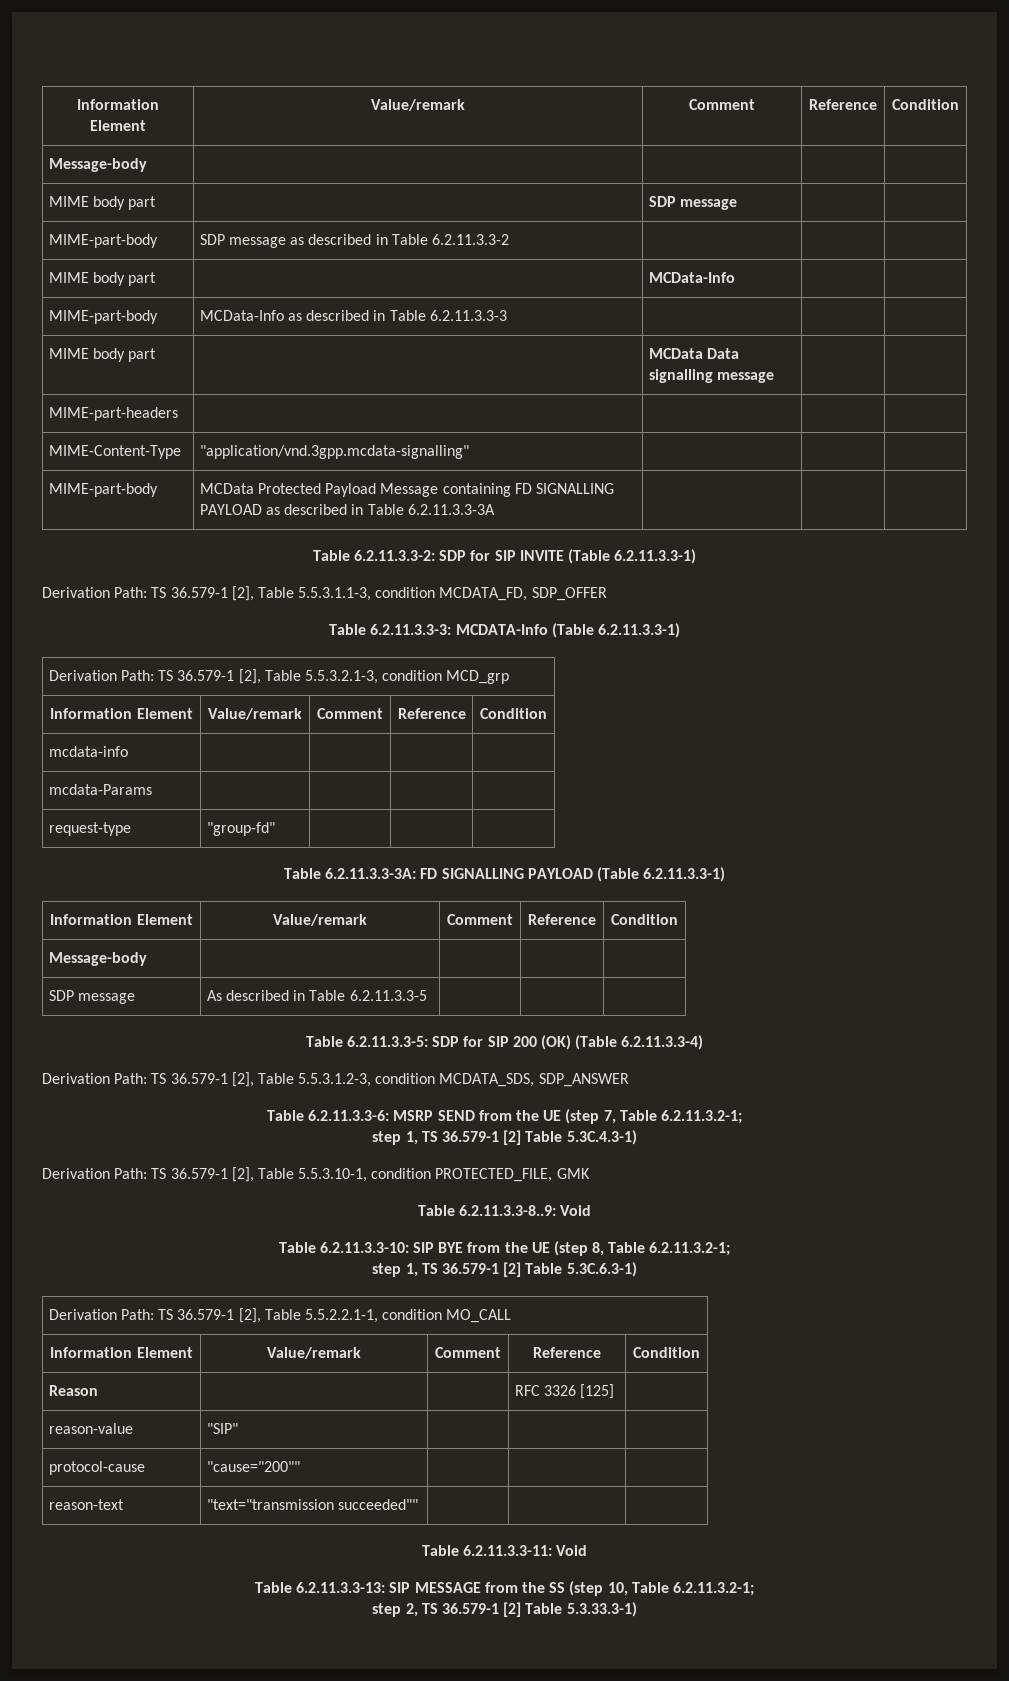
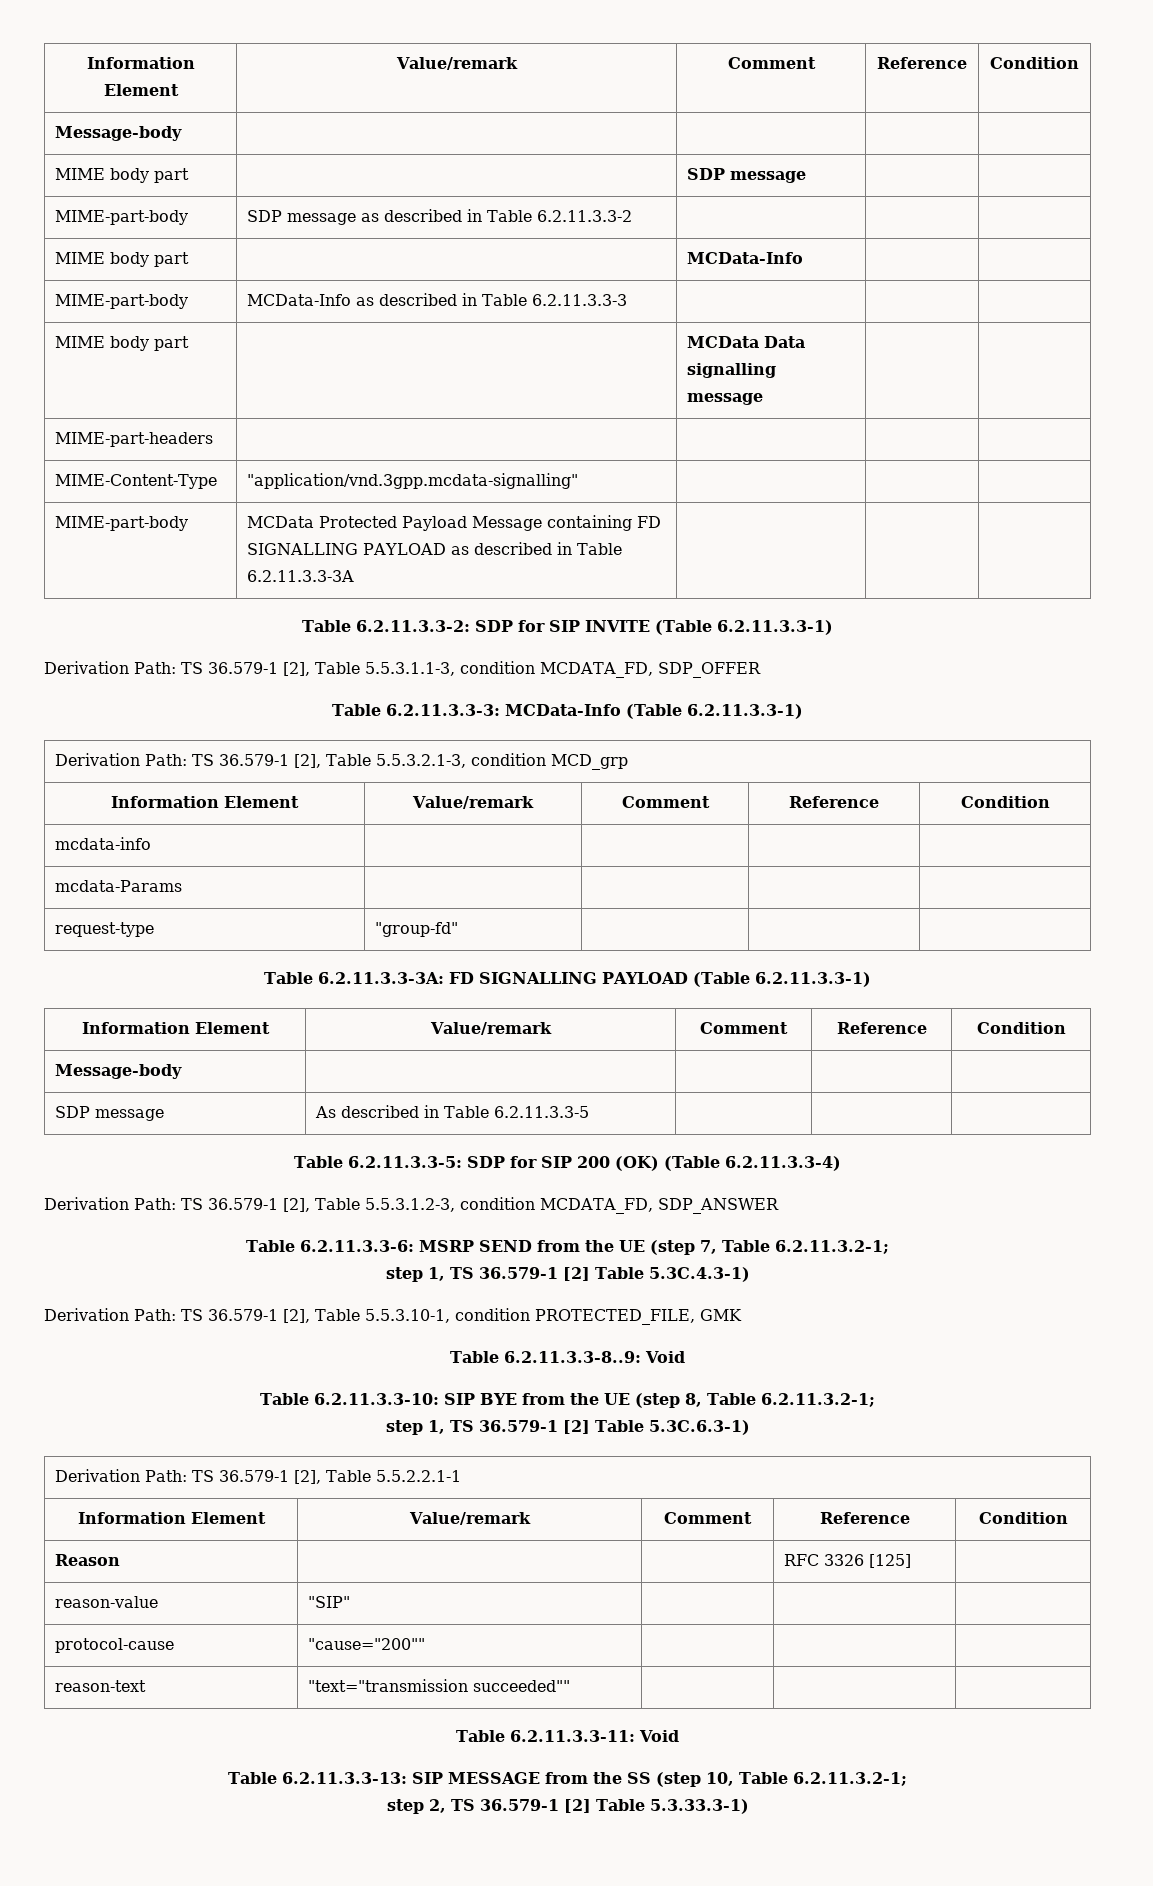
- Table 6.2.11.3.3-3: MCDATA-Info (Table 6.2.11.3.3-1)
+ Table 6.2.11.3.3-3: MCData-Info (Table 6.2.11.3.3-1)
- Derivation Path: TS 36.579-1 [2], Table 5.5.3.1.2-3, condition MCDATA_SDS, SDP_ANSWER
+ Derivation Path: TS 36.579-1 [2], Table 5.5.3.1.2-3, condition MCDATA_FD, SDP_ANSWER
- Derivation Path: TS 36.579-1 [2], Table 5.5.2.2.1-1, condition MO_CALL
+ Derivation Path: TS 36.579-1 [2], Table 5.5.2.2.1-1

